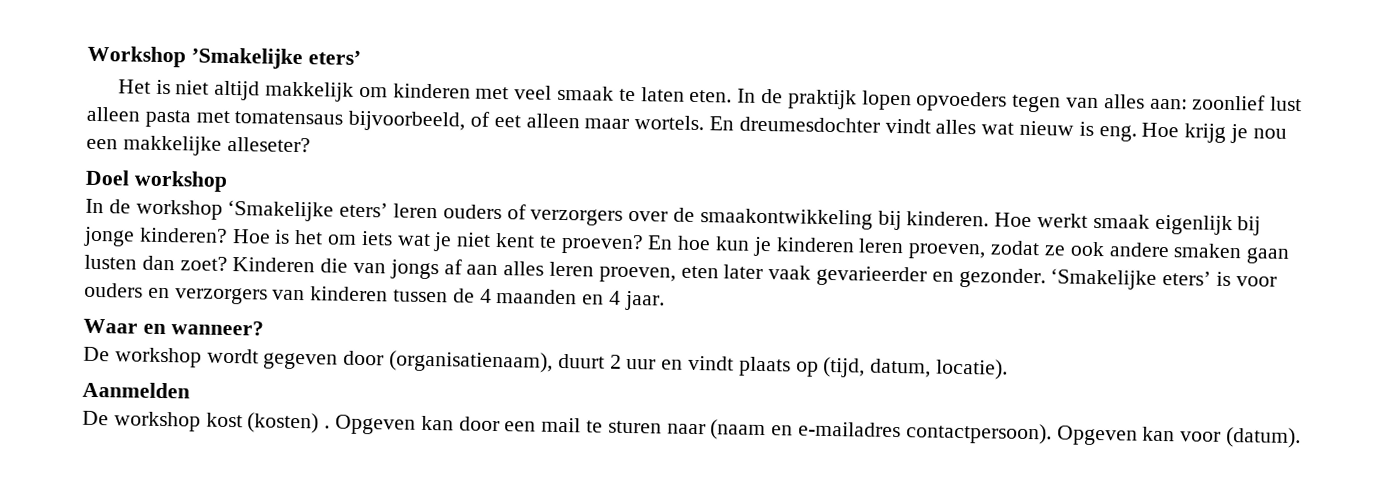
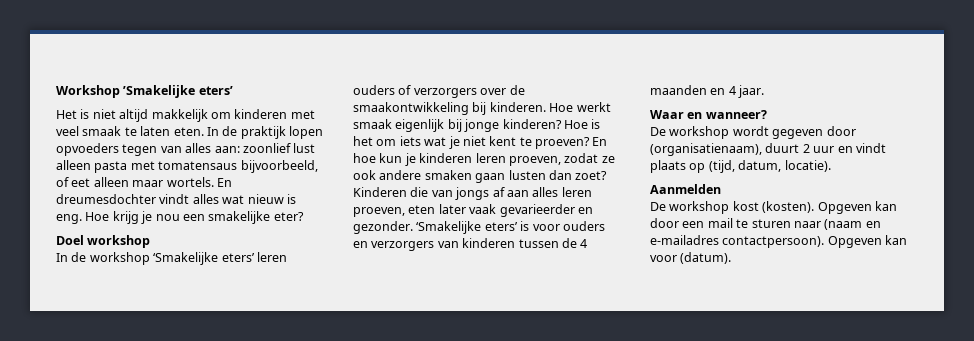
- Hoe krijg je nou een makkelijke alleseter?
+ Hoe krijg je nou een smakelijke eter?
- De workshop kost (kosten) .
+ De workshop kost (kosten).

